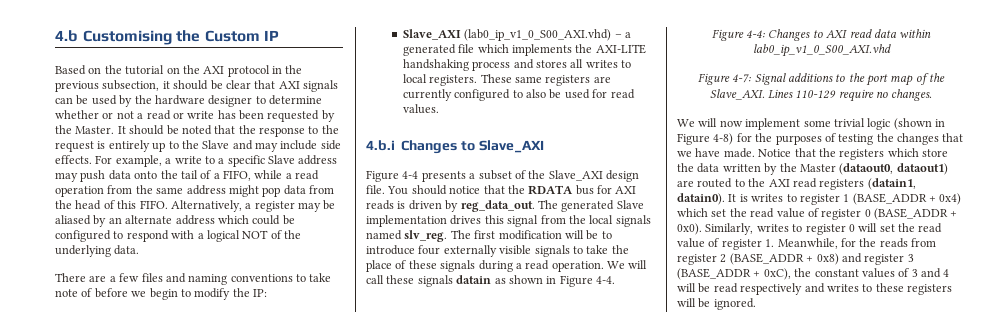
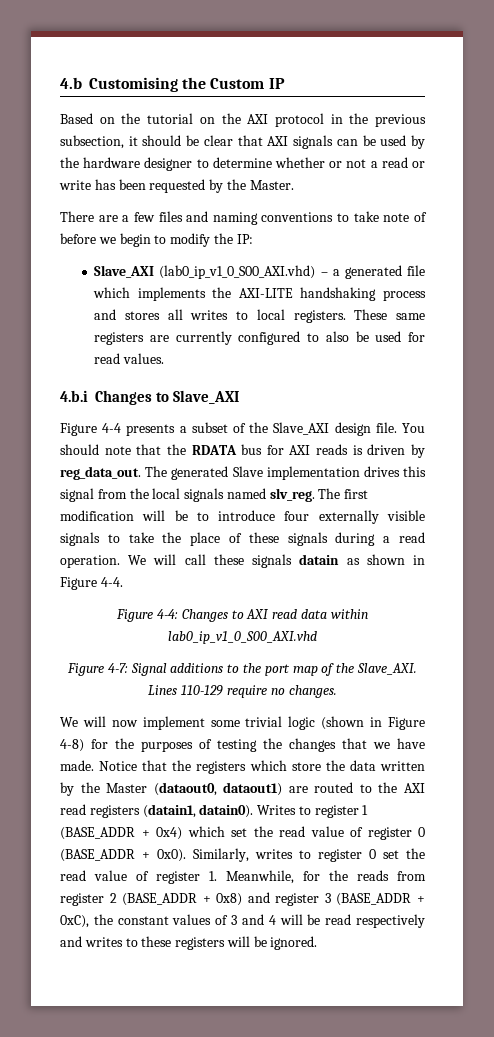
- It should be noted that the response to the request is entirely up to the Slave and may include side effects. For example, a write to a specific Slave address may push data onto the tail of a FIFO, while a read operation from the same address might pop data from the head of this FIFO. Alternatively, a register may be aliased by an alternate address which could be configured to respond with a logical NOT of the underlying data.
- You should notice that the RDATA bus for AXI reads is driven by reg_data_out.
+ You should note that the RDATA bus for AXI reads is driven by reg_data_out.
- It is writes to register 1 (BASE_ADDR + 0x4) which set the read value of register 0 (BASE_ADDR + 0x0).
+ Writes to register 1 (BASE_ADDR + 0x4) which set the read value of register 0 (BASE_ADDR + 0x0).
- Similarly, writes to register 0 will set the read value of register 1. Meanwhile, for the reads from register 2 (BASE_ADDR + 0x8) and register 3 (BASE_ADDR + 0xC), the constant values of 3 and 4 will be read respectively and writes to these registers will be ignored.
+ Similarly, writes to register 0 set the read value of register 1. Meanwhile, for the reads from register 2 (BASE_ADDR + 0x8) and register 3 (BASE_ADDR + 0xC), the constant values of 3 and 4 will be read respectively and writes to these registers will be ignored.

